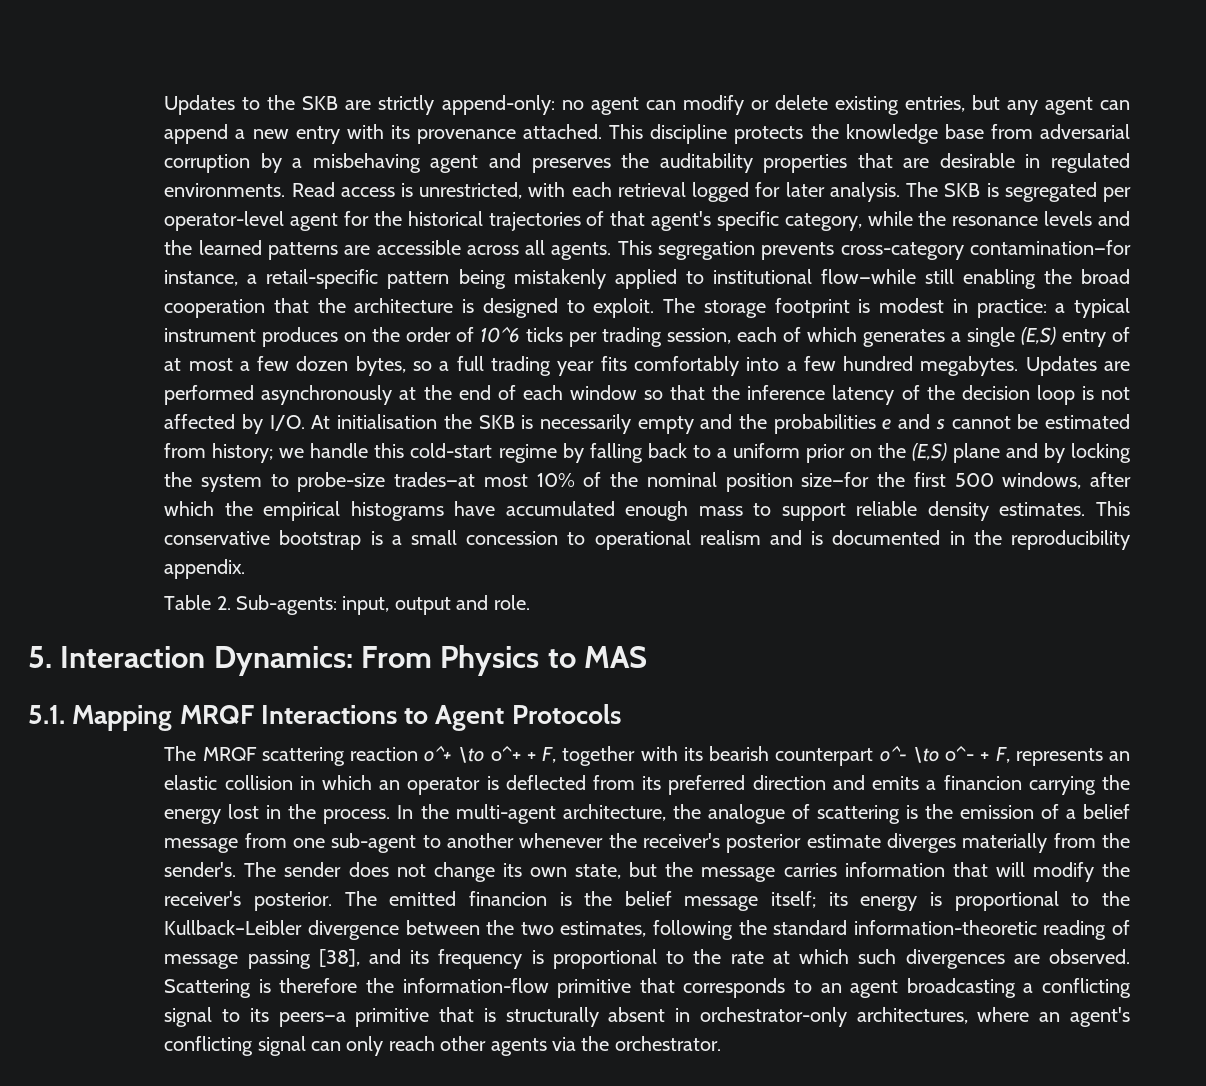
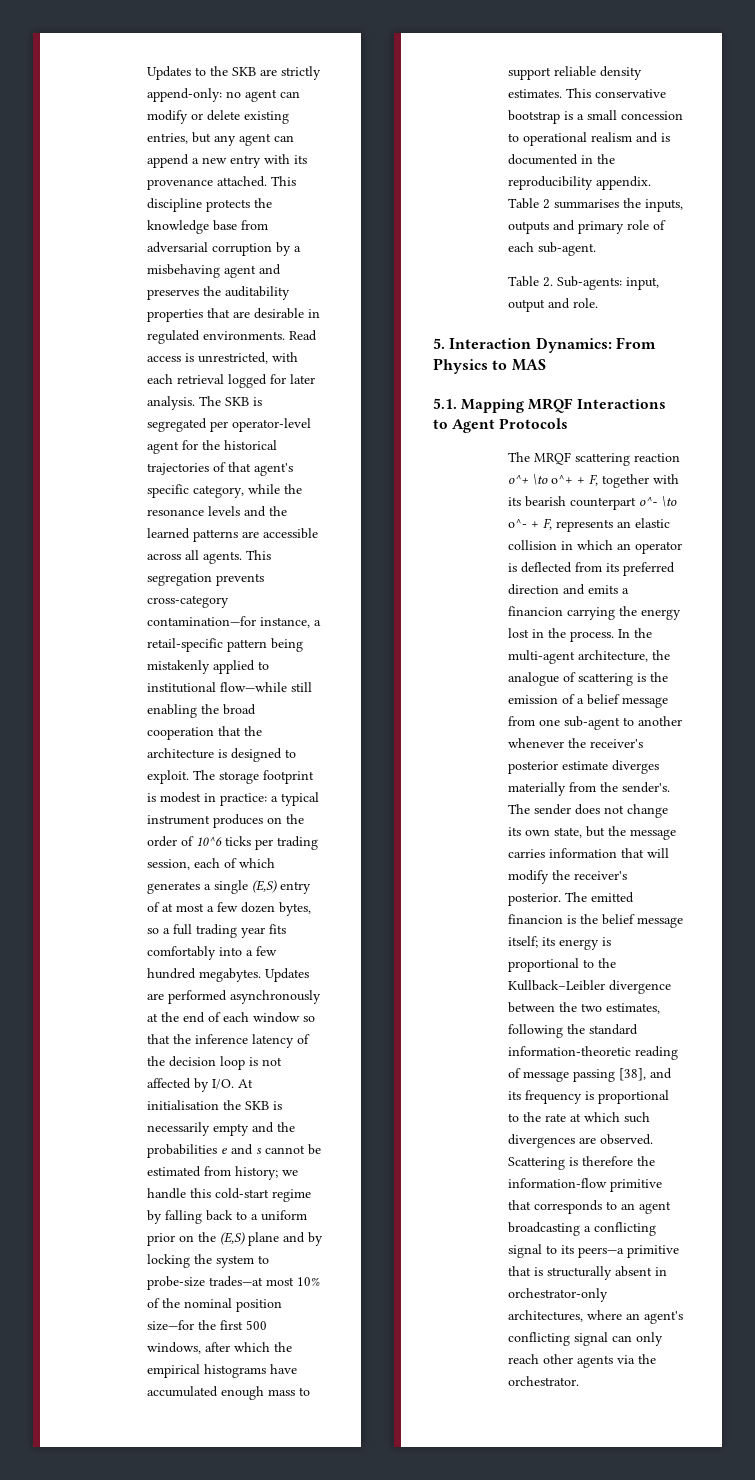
+ Table 2 summarises the inputs, outputs and primary role of each sub-agent.

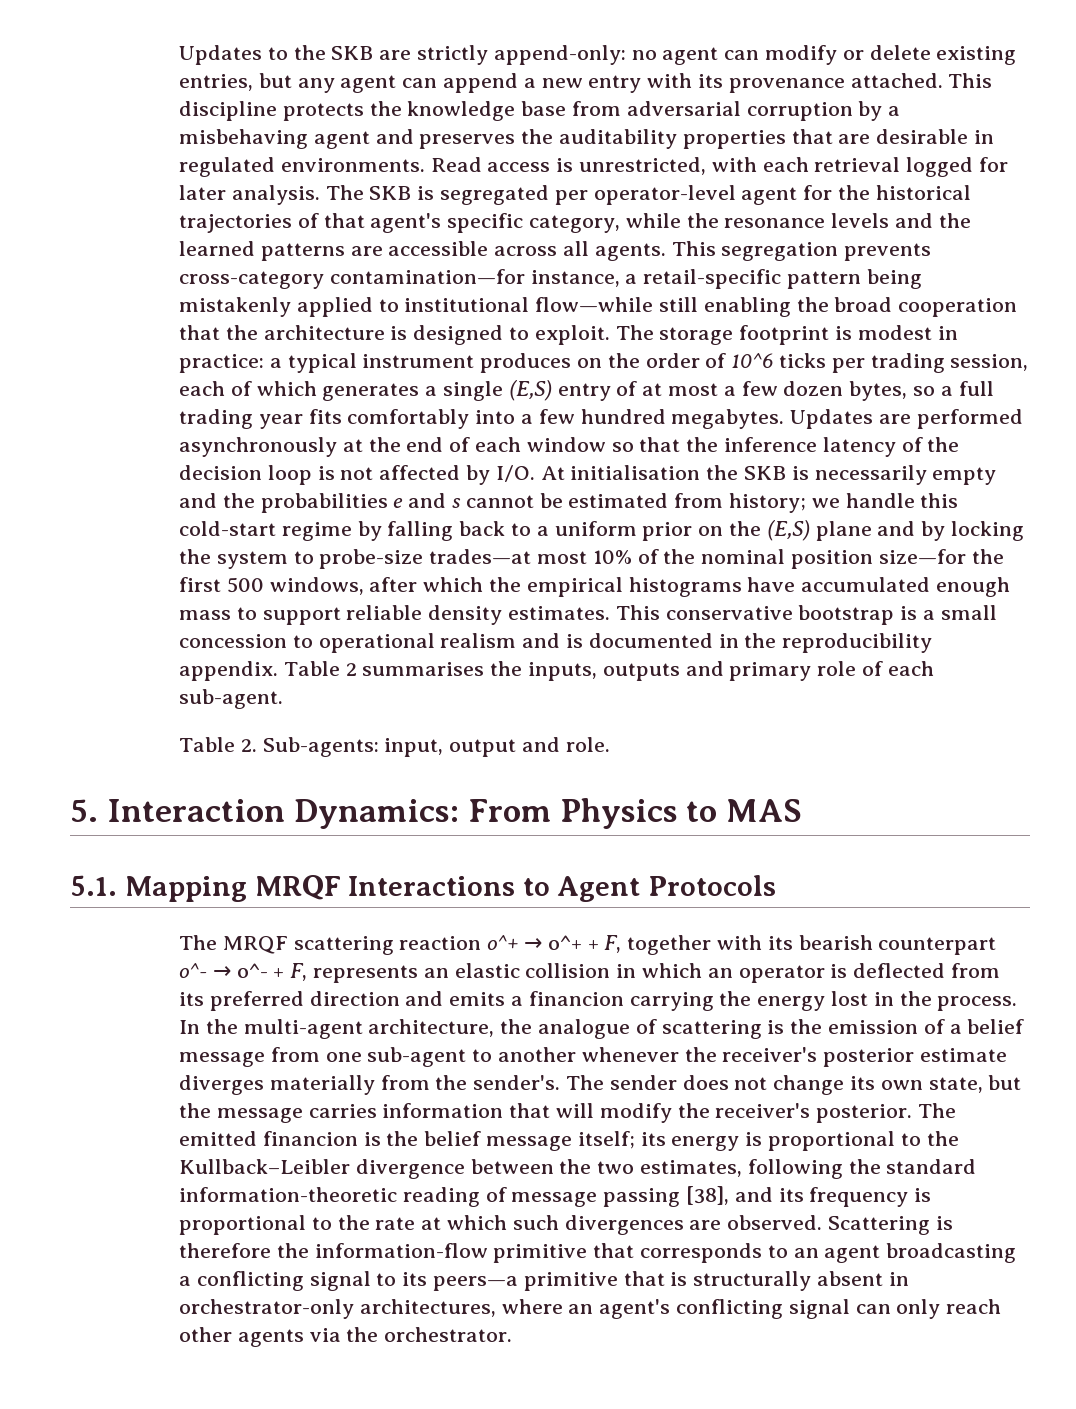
- The MRQF scattering reaction o^+ \to o^+ + F, together with its bearish counterpart o^- \to o^- + F, represents an elastic collision in which an operator is deflected from its preferred direction and emits a financion carrying the energy lost in the process.
+ The MRQF scattering reaction o^+ → o^+ + F, together with its bearish counterpart o^- → o^- + F, represents an elastic collision in which an operator is deflected from its preferred direction and emits a financion carrying the energy lost in the process.

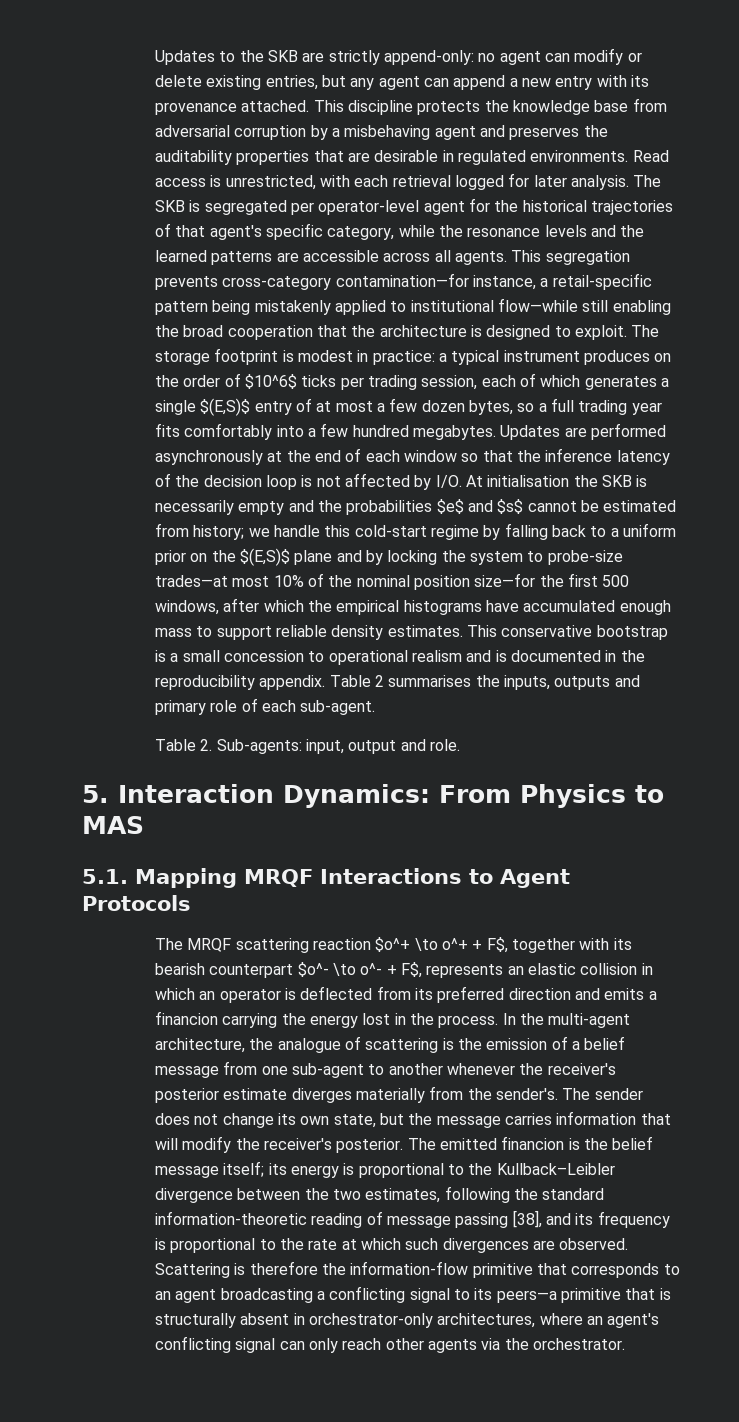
- The storage footprint is modest in practice: a typical instrument produces on the order of 10^6 ticks per trading session, each of which generates a single (E,S) entry of at most a few dozen bytes, so a full trading year fits comfortably into a few hundred megabytes.
+ The storage footprint is modest in practice: a typical instrument produces on the order of $10^6$ ticks per trading session, each of which generates a single $(E,S)$ entry of at most a few dozen bytes, so a full trading year fits comfortably into a few hundred megabytes.
- Updates are performed asynchronously at the end of each window so that the inference latency of the decision loop is not affected by I/O. At initialisation the SKB is necessarily empty and the probabilities e and s cannot be estimated from history;
+ Updates are performed asynchronously at the end of each window so that the inference latency of the decision loop is not affected by I/O. At initialisation the SKB is necessarily empty and the probabilities $e$ and $s$ cannot be estimated from history;
- we handle this cold-start regime by falling back to a uniform prior on the (E,S) plane and by locking the system to probe-size trades—at most 10% of the nominal position size—for the first 500 windows, after which the empirical histograms have accumulated enough mass to support reliable density estimates.
+ we handle this cold-start regime by falling back to a uniform prior on the $(E,S)$ plane and by locking the system to probe-size trades—at most 10% of the nominal position size—for the first 500 windows, after which the empirical histograms have accumulated enough mass to support reliable density estimates.
- The MRQF scattering reaction o^+ → o^+ + F, together with its bearish counterpart o^- → o^- + F, represents an elastic collision in which an operator is deflected from its preferred direction and emits a financion carrying the energy lost in the process.
+ The MRQF scattering reaction $o^+ \to o^+ + F$, together with its bearish counterpart $o^- \to o^- + F$, represents an elastic collision in which an operator is deflected from its preferred direction and emits a financion carrying the energy lost in the process.

